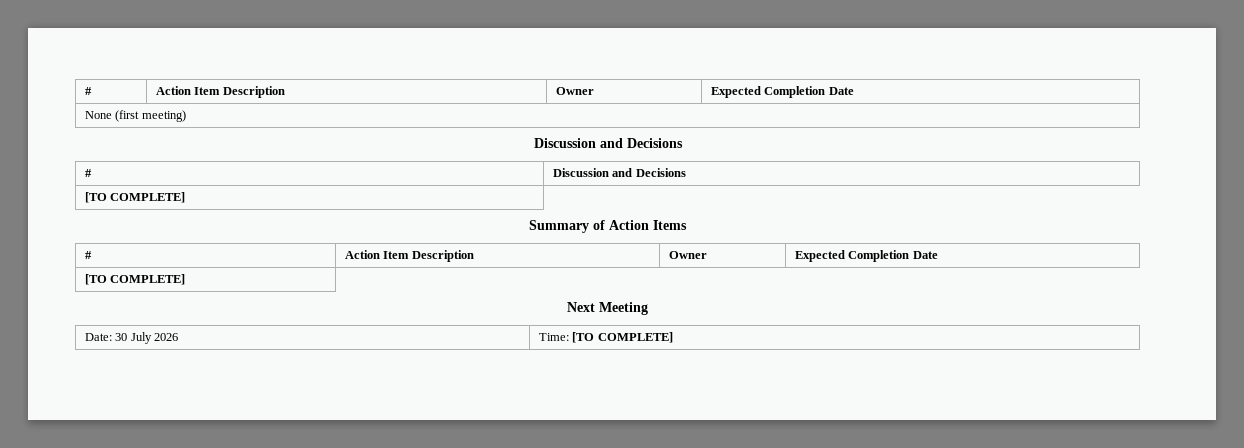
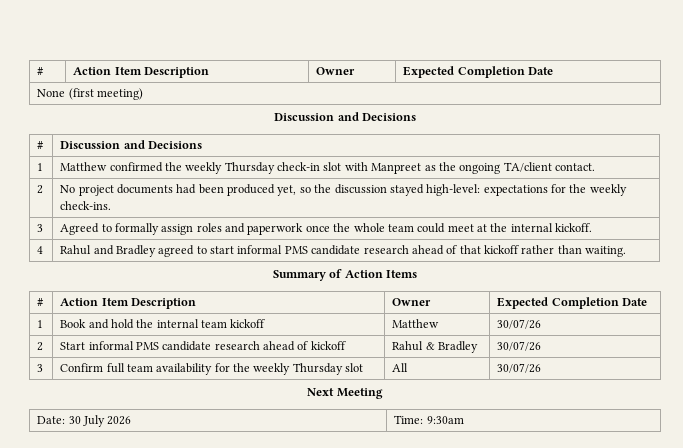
  # | Discussion and Decisions
- [TO COMPLETE]
+ 1 | Matthew confirmed the weekly Thursday check-in slot with Manpreet as the ongoing TA/client contact.
+ 2 | No project documents had been produced yet, so the discussion stayed high-level: expectations for the weekly check-ins.
+ 3 | Agreed to formally assign roles and paperwork once the whole team could meet at the internal kickoff.
+ 4 | Rahul and Bradley agreed to start informal PMS candidate research ahead of that kickoff rather than waiting.
  Summary of Action Items
  # | Action Item Description | Owner | Expected Completion Date
- [TO COMPLETE]
+ 1 | Book and hold the internal team kickoff | Matthew | 30/07/26
+ 2 | Start informal PMS candidate research ahead of kickoff | Rahul & Bradley | 30/07/26
+ 3 | Confirm full team availability for the weekly Thursday slot | All | 30/07/26
- Date: 30 July 2026 | Time: [TO COMPLETE]
+ Date: 30 July 2026 | Time: 9:30am

